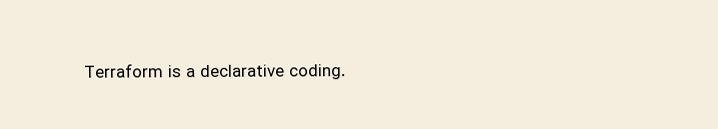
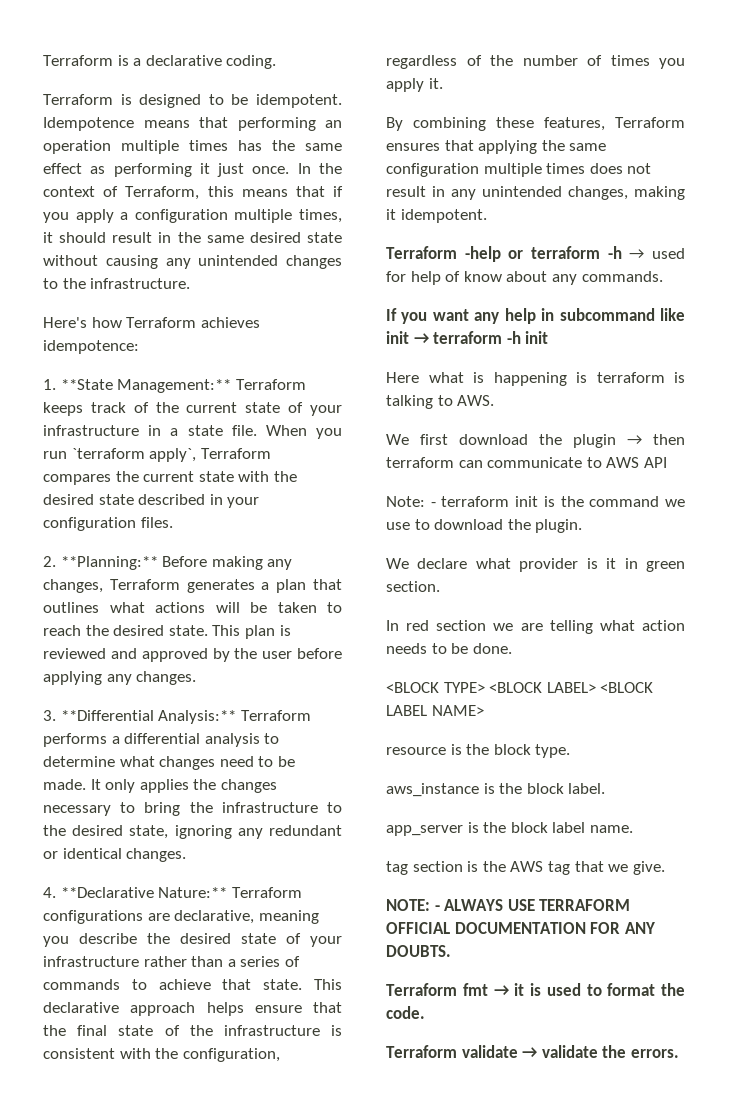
+ Terraform is designed to be idempotent. Idempotence means that performing an operation multiple times has the same effect as performing it just once. In the context of Terraform, this means that if you apply a configuration multiple times, it should result in the same desired state without causing any unintended changes to the infrastructure.
+ Here's how Terraform achieves idempotence:
+ 1. **State Management:** Terraform keeps track of the current state of your infrastructure in a state file. When you run `terraform apply`, Terraform compares the current state with the desired state described in your configuration files.
+ 2. **Planning:** Before making any changes, Terraform generates a plan that outlines what actions will be taken to reach the desired state. This plan is reviewed and approved by the user before applying any changes.
+ 3. **Differential Analysis:** Terraform performs a differential analysis to determine what changes need to be made. It only applies the changes necessary to bring the infrastructure to the desired state, ignoring any redundant or identical changes.
+ 4. **Declarative Nature:** Terraform configurations are declarative, meaning you describe the desired state of your infrastructure rather than a series of commands to achieve that state. This declarative approach helps ensure that the final state of the infrastructure is consistent with the configuration, regardless of the number of times you apply it.
+ By combining these features, Terraform ensures that applying the same configuration multiple times does not result in any unintended changes, making it idempotent.
+ Terraform -help or terraform -h → used for help of know about any commands.
+ If you want any help in subcommand like init → terraform -h init
+ Here what is happening is terraform is talking to AWS.
+ We first download the plugin → then terraform can communicate to AWS API
+ Note: - terraform init is the command we use to download the plugin.
+ We declare what provider is it in green section.
+ In red section we are telling what action needs to be done.
+ <BLOCK TYPE> <BLOCK LABEL> <BLOCK LABEL NAME>
+ resource is the block type.
+ aws_instance is the block label.
+ app_server is the block label name.
+ tag section is the AWS tag that we give.
+ NOTE: - ALWAYS USE TERRAFORM OFFICIAL DOCUMENTATION FOR ANY DOUBTS.
+ Terraform fmt → it is used to format the code.
+ Terraform validate → validate the errors.

